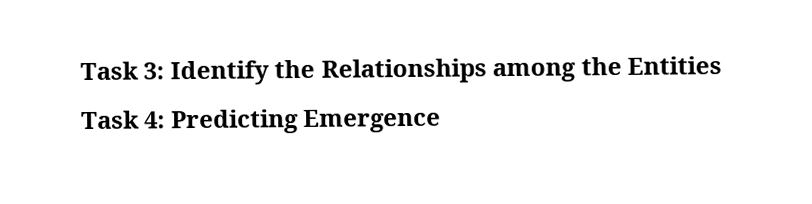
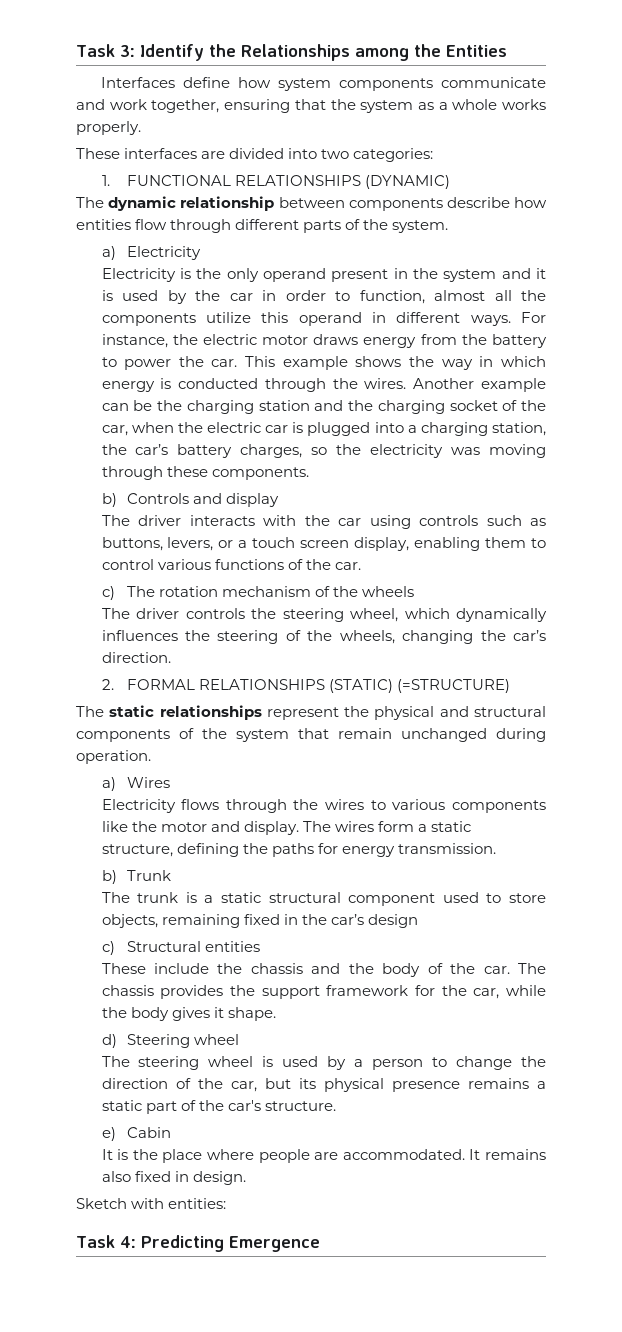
+ Interfaces define how system components communicate and work together, ensuring that the system as a whole works properly.
+ These interfaces are divided into two categories:
+ 1. FUNCTIONAL RELATIONSHIPS (DYNAMIC)
+ The dynamic relationship between components describe how entities flow through different parts of the system.
+ a) Electricity
+ Electricity is the only operand present in the system and it is used by the car in order to function, almost all the components utilize this operand in different ways. For instance, the electric motor draws energy from the battery to power the car. This example shows the way in which energy is conducted through the wires. Another example can be the charging station and the charging socket of the car, when the electric car is plugged into a charging station, the car’s battery charges, so the electricity was moving through these components.
+ b) Controls and display
+ The driver interacts with the car using controls such as buttons, levers, or a touch screen display, enabling them to control various functions of the car.
+ c) The rotation mechanism of the wheels
+ The driver controls the steering wheel, which dynamically influences the steering of the wheels, changing the car’s direction.
+ 2. FORMAL RELATIONSHIPS (STATIC) (=STRUCTURE)
+ The static relationships represent the physical and structural components of the system that remain unchanged during operation.
+ a) Wires
+ Electricity flows through the wires to various components like the motor and display. The wires form a static structure, defining the paths for energy transmission.
+ b) Trunk
+ The trunk is a static structural component used to store objects, remaining fixed in the car’s design
+ c) Structural entities
+ These include the chassis and the body of the car. The chassis provides the support framework for the car, while the body gives it shape.
+ d) Steering wheel
+ The steering wheel is used by a person to change the direction of the car, but its physical presence remains a static part of the car's structure.
+ e) Cabin
+ It is the place where people are accommodated. It remains also fixed in design.
+ Sketch with entities:

